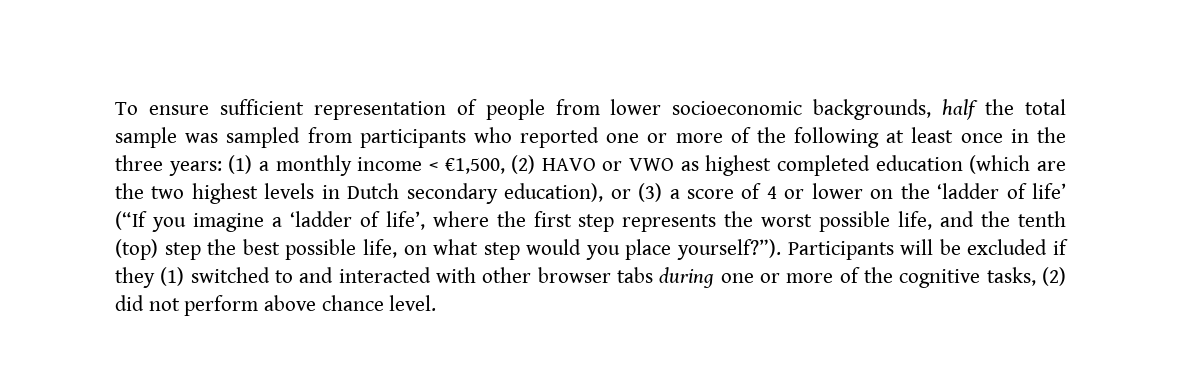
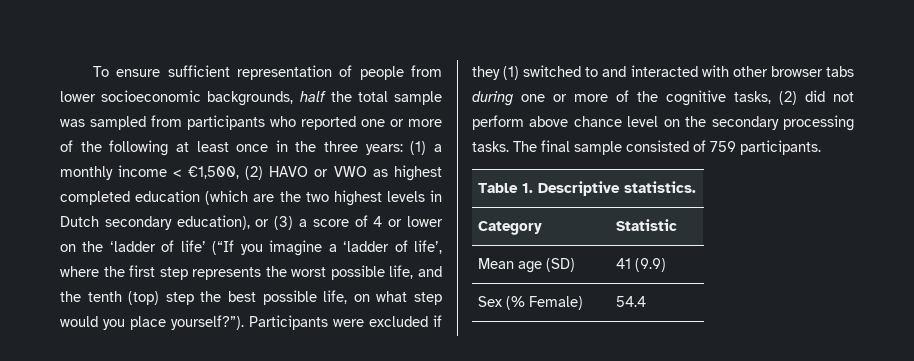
- Participants will be excluded if they (1) switched to and interacted with other browser tabs during one or more of the cognitive tasks, (2) did not perform above chance level.
+ Participants were excluded if they (1) switched to and interacted with other browser tabs during one or more of the cognitive tasks, (2) did not perform above chance level on the secondary processing tasks. The final sample consisted of 759 participants.
+ Table 1. Descriptive statistics.
+ Category | Statistic
+ Mean age (SD) | 41 (9.9)
+ Sex (% Female) | 54.4

